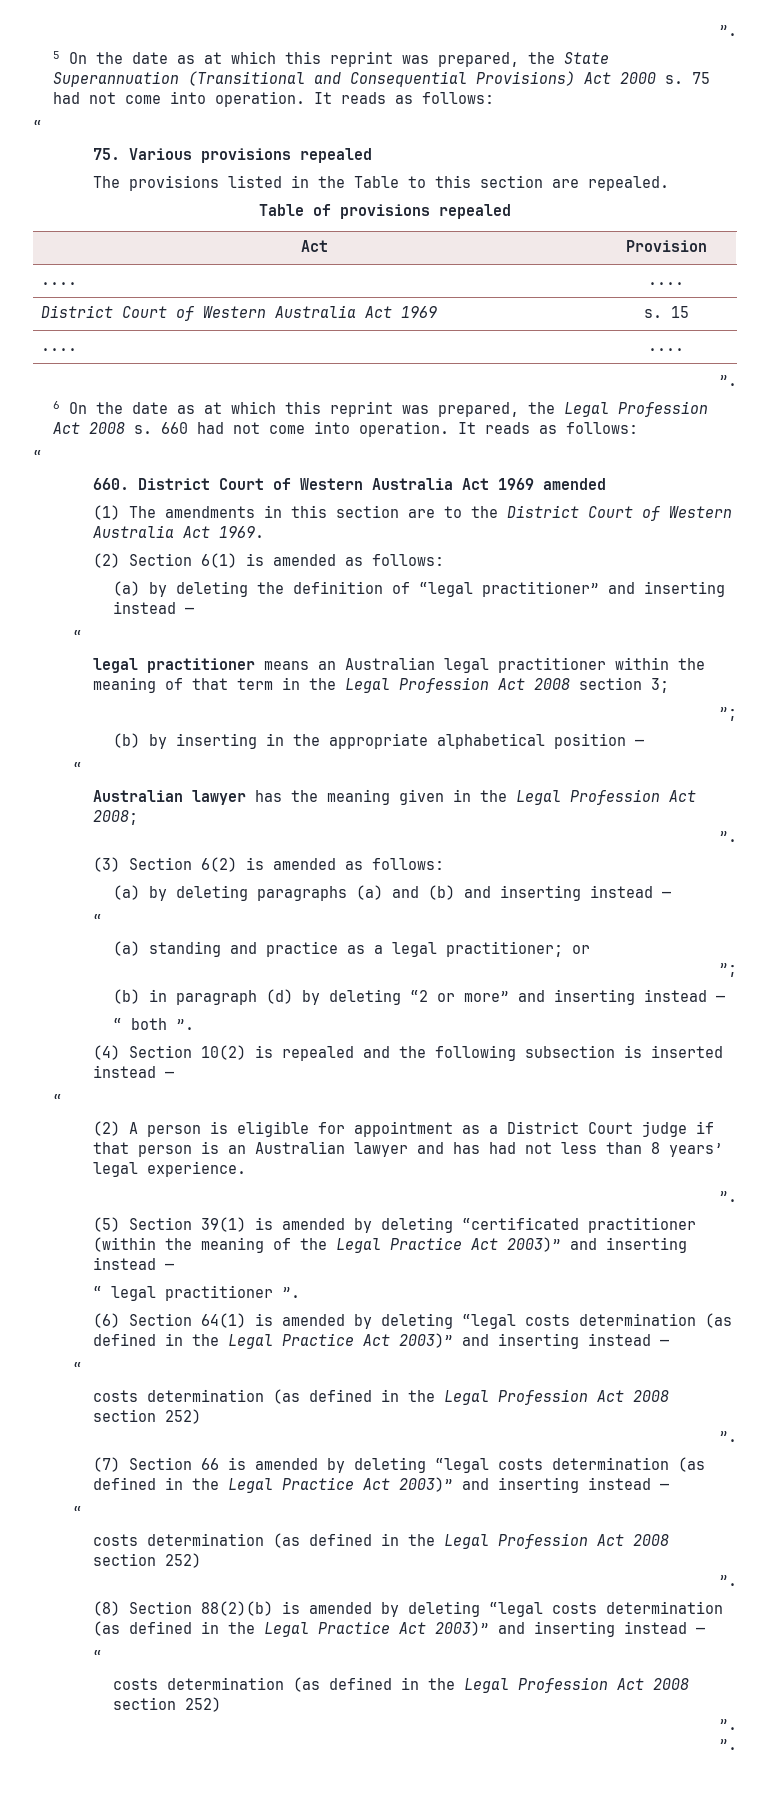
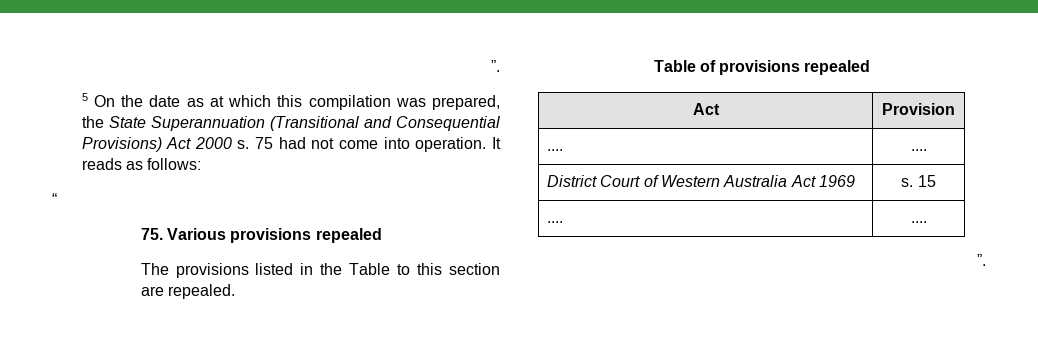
- 5 On the date as at which this reprint was prepared, the State Superannuation (Transitional and Consequential Provisions) Act 2000 s.
+ 5 On the date as at which this compilation was prepared, the State Superannuation (Transitional and Consequential Provisions) Act 2000 s.
- 6 On the date as at which this reprint was prepared, the Legal Profession Act 2008 s. 660 had not come into operation. It reads as follows:
- “
- 660. District Court of Western Australia Act 1969 amended
- (1) The amendments in this section are to the District Court of Western Australia Act 1969.
- (2) Section 6(1) is amended as follows:
- (a) by deleting the definition of “legal practitioner” and inserting instead —
- “
- legal practitioner means an Australian legal practitioner within the meaning of that term in the Legal Profession Act 2008 section 3;
- ”;
- (b) by inserting in the appropriate alphabetical position —
- “
- Australian lawyer has the meaning given in the Legal Profession Act 2008;
- ”.
- (3) Section 6(2) is amended as follows:
- (a) by deleting paragraphs (a) and (b) and inserting instead —
- “
- (a) standing and practice as a legal practitioner; or
- ”;
- (b) in paragraph (d) by deleting “2 or more” and inserting instead —
- “ both ”.
- (4) Section 10(2) is repealed and the following subsection is inserted instead —
- “
- (2) A person is eligible for appointment as a District Court judge if that person is an Australian lawyer and has had not less than 8 years’ legal experience.
- ”.
- (5) Section 39(1) is amended by deleting “certificated practitioner (within the meaning of the Legal Practice Act 2003)” and inserting instead —
- “ legal practitioner ”.
- (6) Section 64(1) is amended by deleting “legal costs determination (as defined in the Legal Practice Act 2003)” and inserting instead —
- “
- costs determination (as defined in the Legal Profession Act 2008 section 252)
- ”.
- (7) Section 66 is amended by deleting “legal costs determination (as defined in the Legal Practice Act 2003)” and inserting instead —
- “
- costs determination (as defined in the Legal Profession Act 2008 section 252)
- ”.
- (8) Section 88(2)(b) is amended by deleting “legal costs determination (as defined in the Legal Practice Act 2003)” and inserting instead —
- “
- costs determination (as defined in the Legal Profession Act 2008 section 252)
- ”.
- ”.

